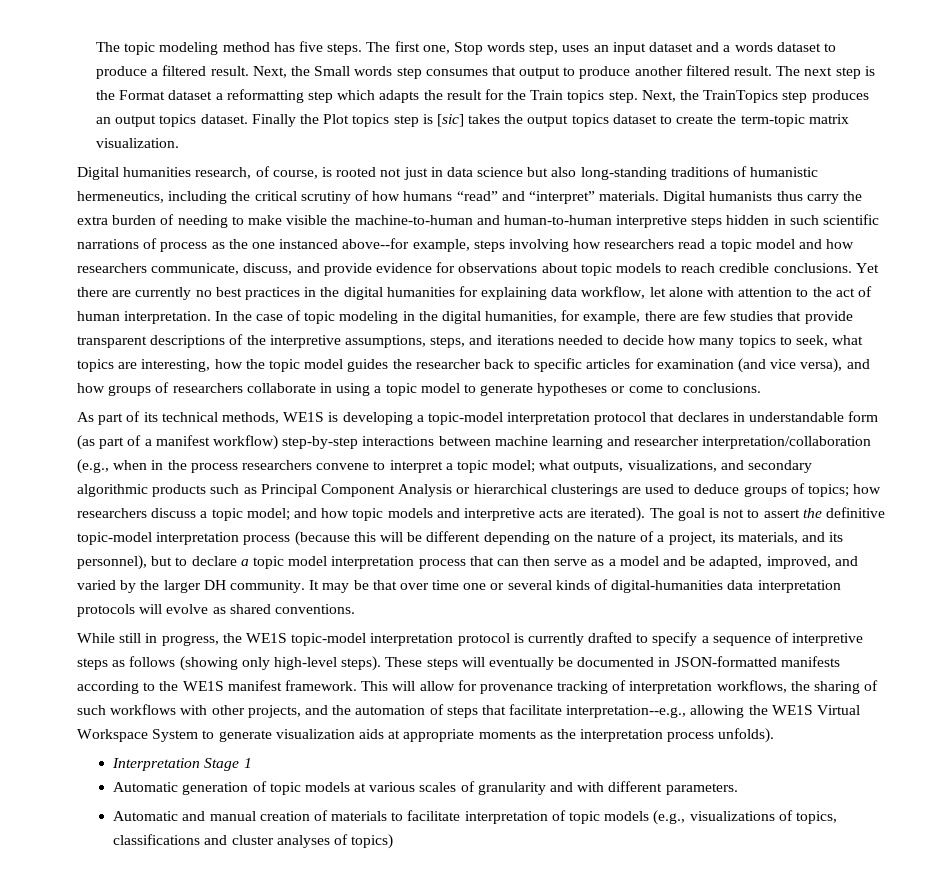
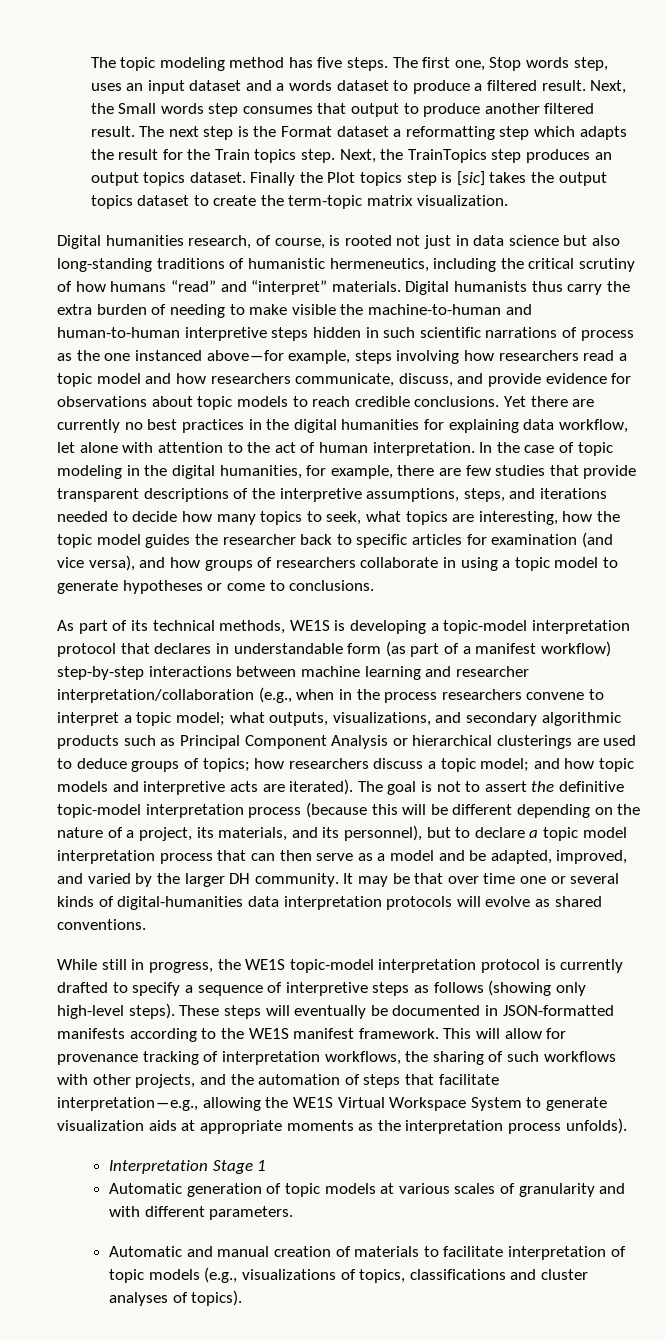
- Digital humanists thus carry the extra burden of needing to make visible the machine-to-human and human-to-human interpretive steps hidden in such scientific narrations of process as the one instanced above--for example, steps involving how researchers read a topic model and how researchers communicate, discuss, and provide evidence for observations about topic models to reach credible conclusions.
+ Digital humanists thus carry the extra burden of needing to make visible the machine-to-human and human-to-human interpretive steps hidden in such scientific narrations of process as the one instanced above―for example, steps involving how researchers read a topic model and how researchers communicate, discuss, and provide evidence for observations about topic models to reach credible conclusions.
- This will allow for provenance tracking of interpretation workflows, the sharing of such workflows with other projects, and the automation of steps that facilitate interpretation--e.g., allowing the WE1S Virtual Workspace System to generate visualization aids at appropriate moments as the interpretation process unfolds).
+ This will allow for provenance tracking of interpretation workflows, the sharing of such workflows with other projects, and the automation of steps that facilitate interpretation―e.g., allowing the WE1S Virtual Workspace System to generate visualization aids at appropriate moments as the interpretation process unfolds).
- Automatic and manual creation of materials to facilitate interpretation of topic models (e.g., visualizations of topics, classifications and cluster analyses of topics)
+ Automatic and manual creation of materials to facilitate interpretation of topic models (e.g., visualizations of topics, classifications and cluster analyses of topics).

